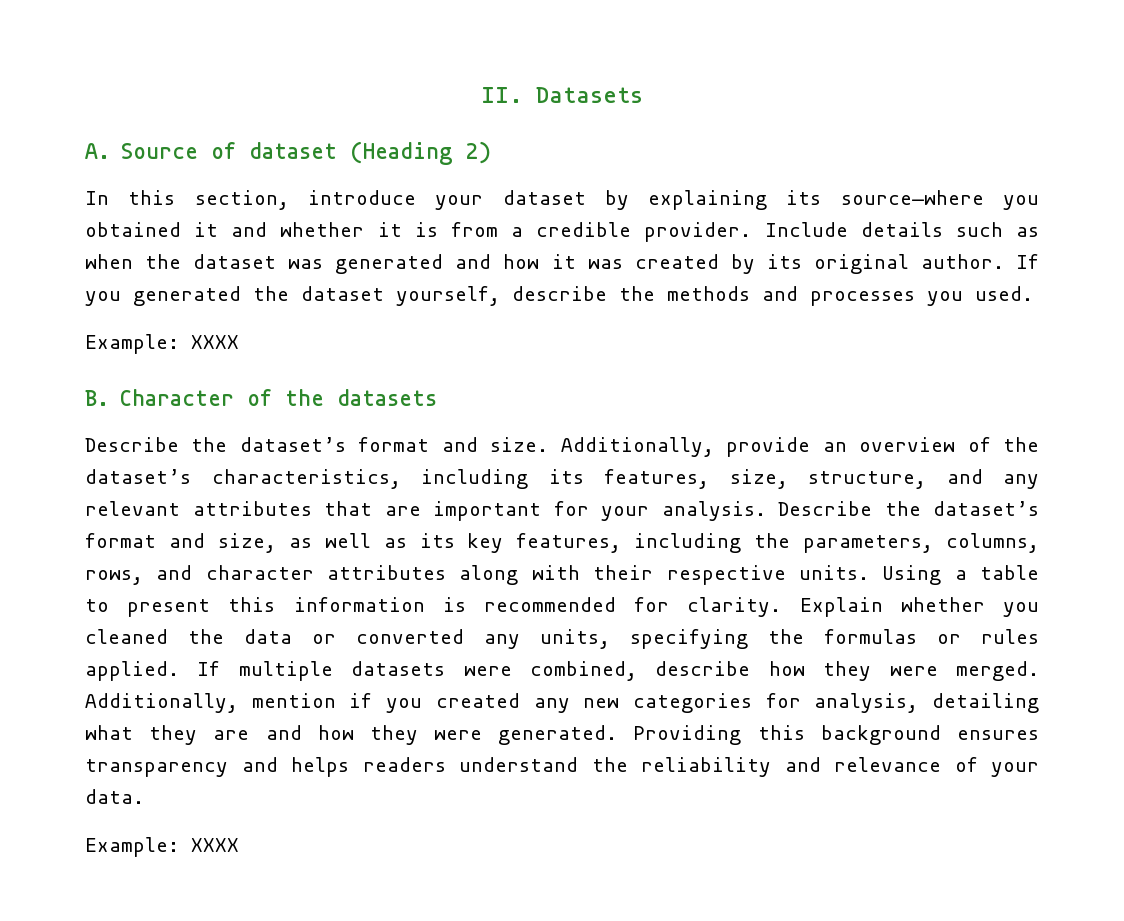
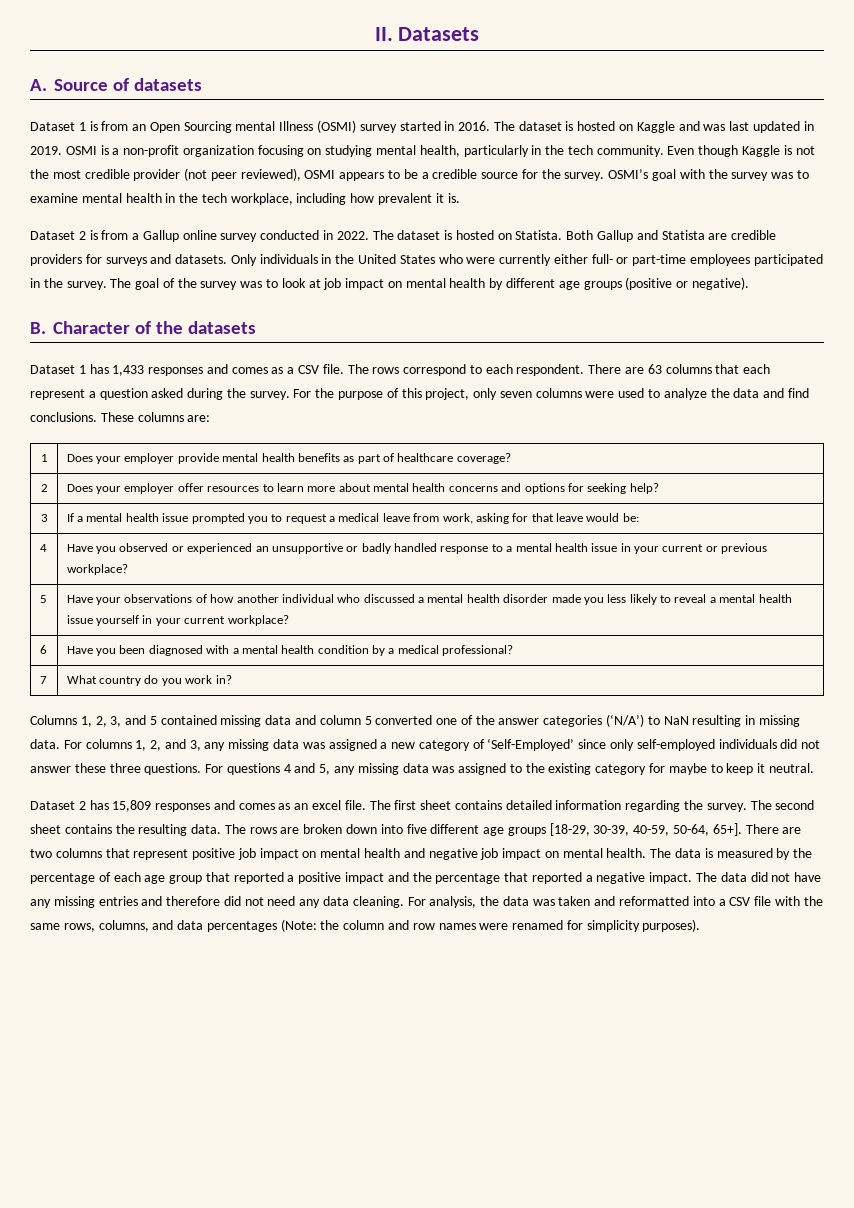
- A. Source of dataset (Heading 2)
- In this section, introduce your dataset by explaining its source—where you obtained it and whether it is from a credible provider. Include details such as when the dataset was generated and how it was created by its original author. If you generated the dataset yourself, describe the methods and processes you used.
- Example: XXXX
+ A. Source of datasets
+ Dataset 1 is from an Open Sourcing mental Illness (OSMI) survey started in 2016. The dataset is hosted on Kaggle and was last updated in 2019. OSMI is a non-profit organization focusing on studying mental health, particularly in the tech community. Even though Kaggle is not the most credible provider (not peer reviewed), OSMI appears to be a credible source for the survey. OSMI’s goal with the survey was to examine mental health in the tech workplace, including how prevalent it is.
+ Dataset 2 is from a Gallup online survey conducted in 2022. The dataset is hosted on Statista. Both Gallup and Statista are credible providers for surveys and datasets. Only individuals in the United States who were currently either full- or part-time employees participated in the survey. The goal of the survey was to look at job impact on mental health by different age groups (positive or negative).
- Describe the dataset’s format and size. Additionally, provide an overview of the dataset’s characteristics, including its features, size, structure, and any relevant attributes that are important for your analysis. Describe the dataset’s format and size, as well as its key features, including the parameters, columns, rows, and character attributes along with their respective units. Using a table to present this information is recommended for clarity. Explain whether you cleaned the data or converted any units, specifying the formulas or rules applied. If multiple datasets were combined, describe how they were merged. Additionally, mention if you created any new categories for analysis, detailing what they are and how they were generated. Providing this background ensures transparency and helps readers understand the reliability and relevance of your data.
- Example: XXXX
+ Dataset 1 has 1,433 responses and comes as a CSV file. The rows correspond to each respondent. There are 63 columns that each represent a question asked during the survey. For the purpose of this project, only seven columns were used to analyze the data and find conclusions. These columns are:
+ 1 | Does your employer provide mental health benefits as part of healthcare coverage?
+ 2 | Does your employer offer resources to learn more about mental health concerns and options for seeking help?
+ 3 | If a mental health issue prompted you to request a medical leave from work, asking for that leave would be:
+ 4 | Have you observed or experienced an unsupportive or badly handled response to a mental health issue in your current or previous workplace?
+ 5 | Have your observations of how another individual who discussed a mental health disorder made you less likely to reveal a mental health issue yourself in your current workplace?
+ 6 | Have you been diagnosed with a mental health condition by a medical professional?
+ 7 | What country do you work in?
+ Columns 1, 2, 3, and 5 contained missing data and column 5 converted one of the answer categories (‘N/A’) to NaN resulting in missing data. For columns 1, 2, and 3, any missing data was assigned a new category of ‘Self-Employed’ since only self-employed individuals did not answer these three questions. For questions 4 and 5, any missing data was assigned to the existing category for maybe to keep it neutral.
+ Dataset 2 has 15,809 responses and comes as an excel file. The first sheet contains detailed information regarding the survey. The second sheet contains the resulting data. The rows are broken down into five different age groups [18-29, 30-39, 40-59, 50-64, 65+]. There are two columns that represent positive job impact on mental health and negative job impact on mental health. The data is measured by the percentage of each age group that reported a positive impact and the percentage that reported a negative impact. The data did not have any missing entries and therefore did not need any data cleaning. For analysis, the data was taken and reformatted into a CSV file with the same rows, columns, and data percentages (Note: the column and row names were renamed for simplicity purposes).

